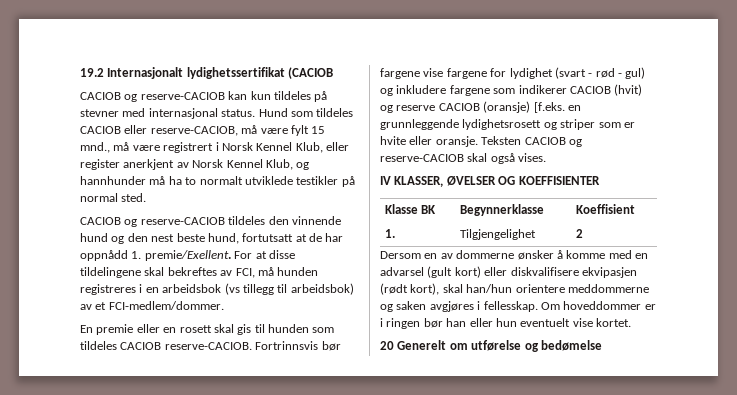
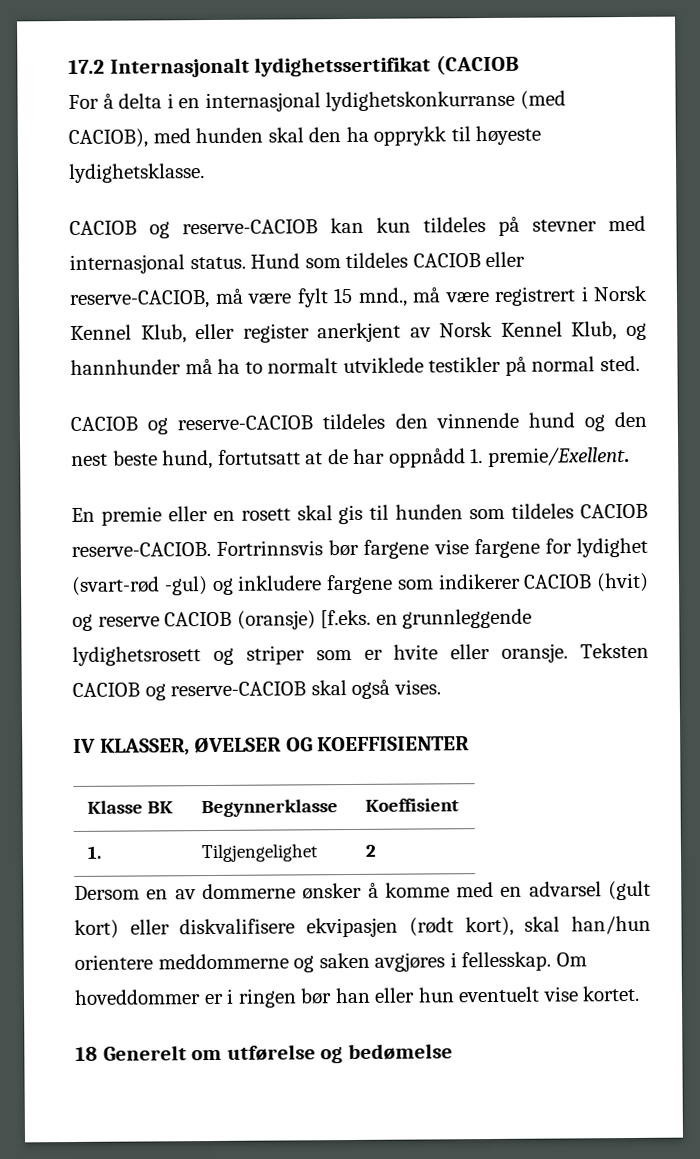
- 19.2 Internasjonalt lydighetssertifikat (CACIOB
+ 17.2 Internasjonalt lydighetssertifikat (CACIOB
+ For å delta i en internasjonal lydighetskonkurranse (med CACIOB), med hunden skal den ha opprykk til høyeste lydighetsklasse.
- For at disse tildelingene skal bekreftes av FCI, må hunden registreres i en arbeidsbok (vs tillegg til arbeidsbok) av et FCI-medlem/dommer.
- Fortrinnsvis bør fargene vise fargene for lydighet (svart - rød - gul) og inkludere fargene som indikerer CACIOB (hvit) og reserve CACIOB (oransje) [f.eks. en grunnleggende lydighetsrosett og striper som er hvite eller oransje.
+ Fortrinnsvis bør fargene vise fargene for lydighet (svart-rød -gul) og inkludere fargene som indikerer CACIOB (hvit) og reserve CACIOB (oransje) [f.eks. en grunnleggende lydighetsrosett og striper som er hvite eller oransje.
- 20 Generelt om utførelse og bedømelse
+ 18 Generelt om utførelse og bedømelse

